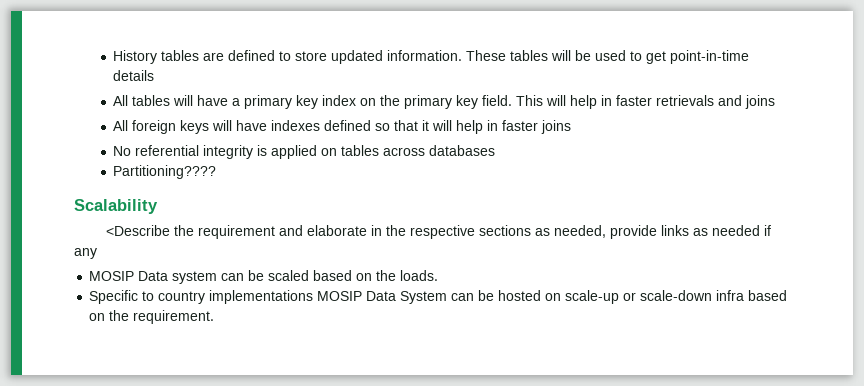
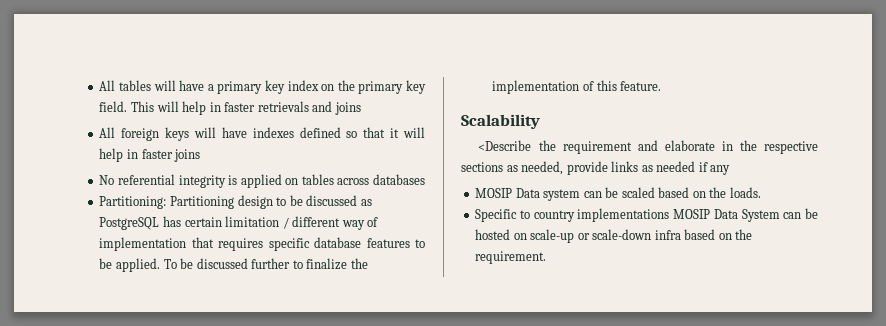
- History tables are defined to store updated information. These tables will be used to get point-in-time details
- Partitioning????
+ Partitioning: Partitioning design to be discussed as PostgreSQL has certain limitation / different way of implementation that requires specific database features to be applied. To be discussed further to finalize the implementation of this feature.

